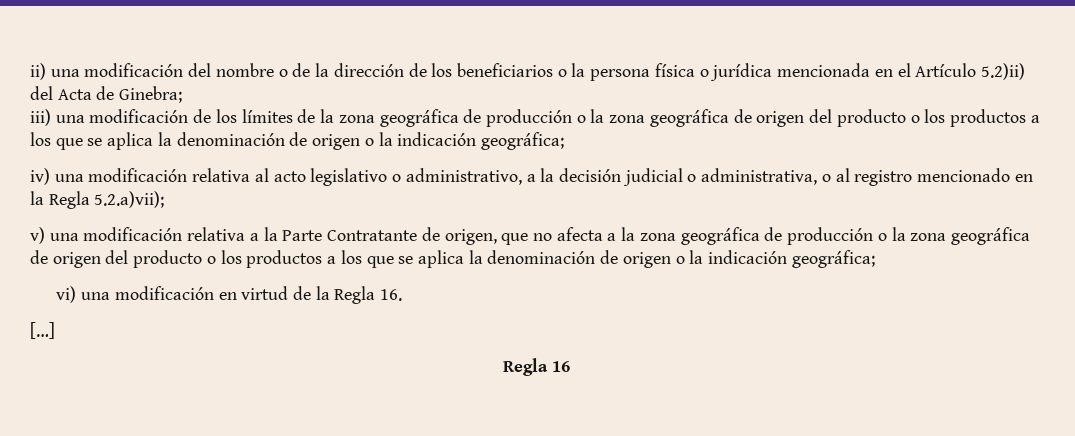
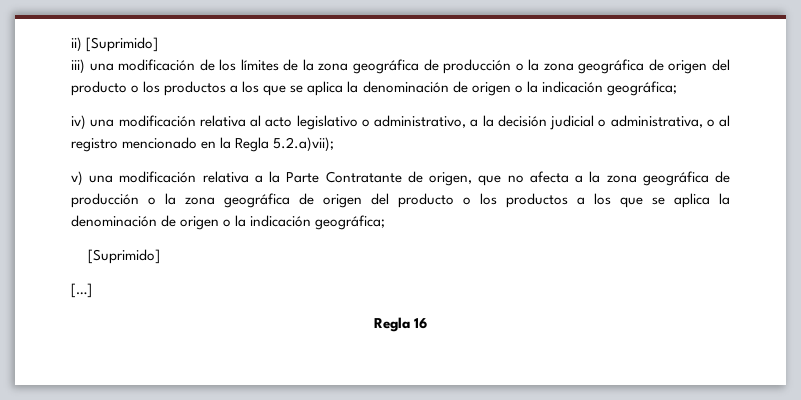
- ii) una modificación del nombre o de la dirección de los beneficiarios o la persona física o jurídica mencionada en el Artículo 5.2)ii) del Acta de Ginebra;
+ ii) [Suprimido]
  v) una modificación relativa a la Parte Contratante de origen, que no afecta a la zona geográfica de producción o la zona geográfica de origen del producto o los productos a los que se aplica la denominación de origen o la indicación geográfica;
- vi) una modificación en virtud de la Regla 16.
+ [Suprimido]

